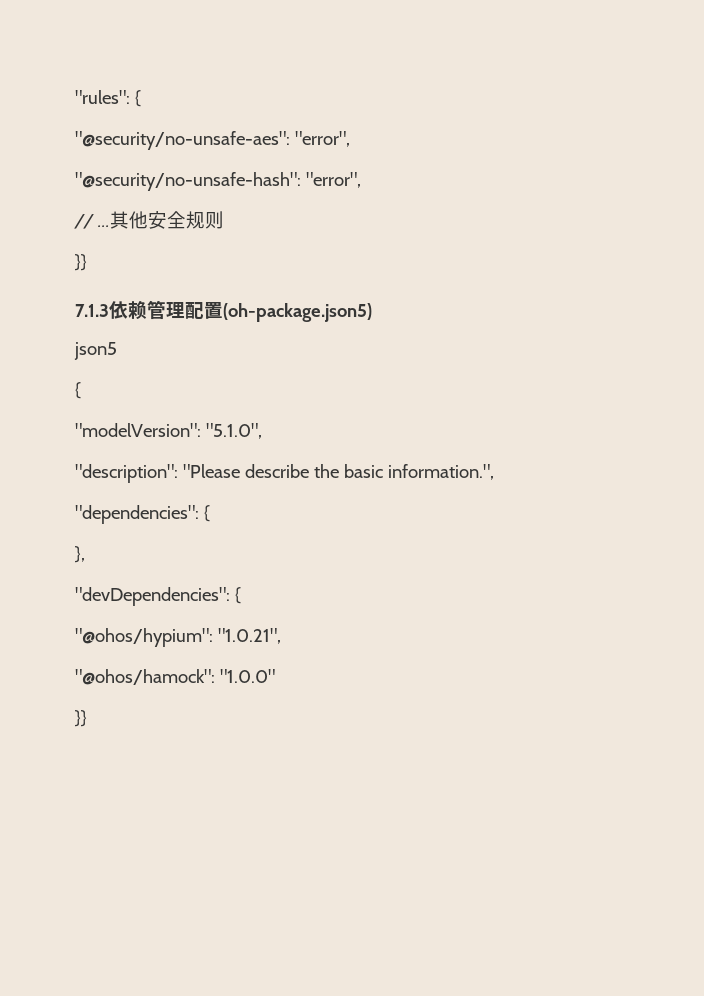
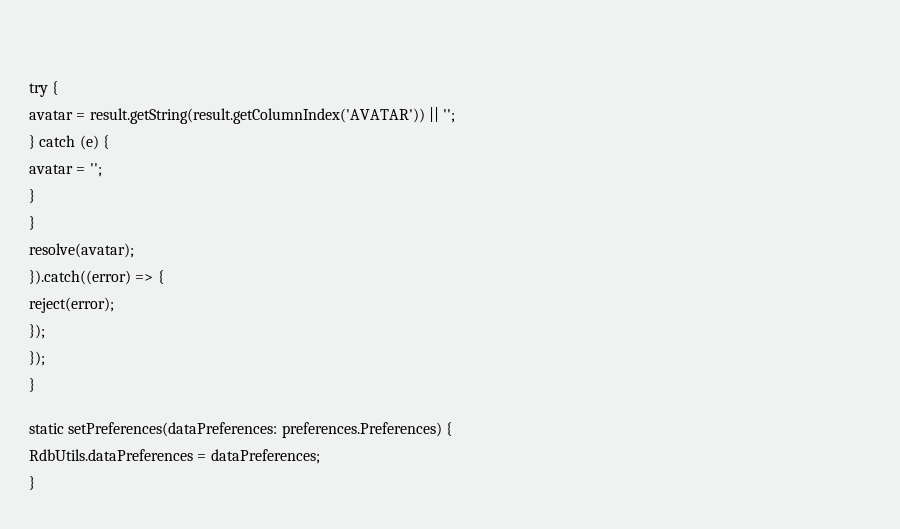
- "rules": {
- "@security/no-unsafe-aes": "error",
- "@security/no-unsafe-hash": "error",
- // ...其他安全规则
- }}
- 7.1.3依赖管理配置(oh-package.json5)
- json5
- {
- "modelVersion": "5.1.0",
- "description": "Please describe the basic information.",
- "dependencies": {
- },
- "devDependencies": {
- "@ohos/hypium": "1.0.21",
- "@ohos/hamock": "1.0.0"
- }}
+ try {
+ avatar = result.getString(result.getColumnIndex('AVATAR')) || '';
+ } catch (e) {
+ avatar = '';
+ }
+ }
+ resolve(avatar);
+ }).catch((error) => {
+ reject(error);
+ });
+ });
+ }
+ static setPreferences(dataPreferences: preferences.Preferences) {
+ RdbUtils.dataPreferences = dataPreferences;
+ }

